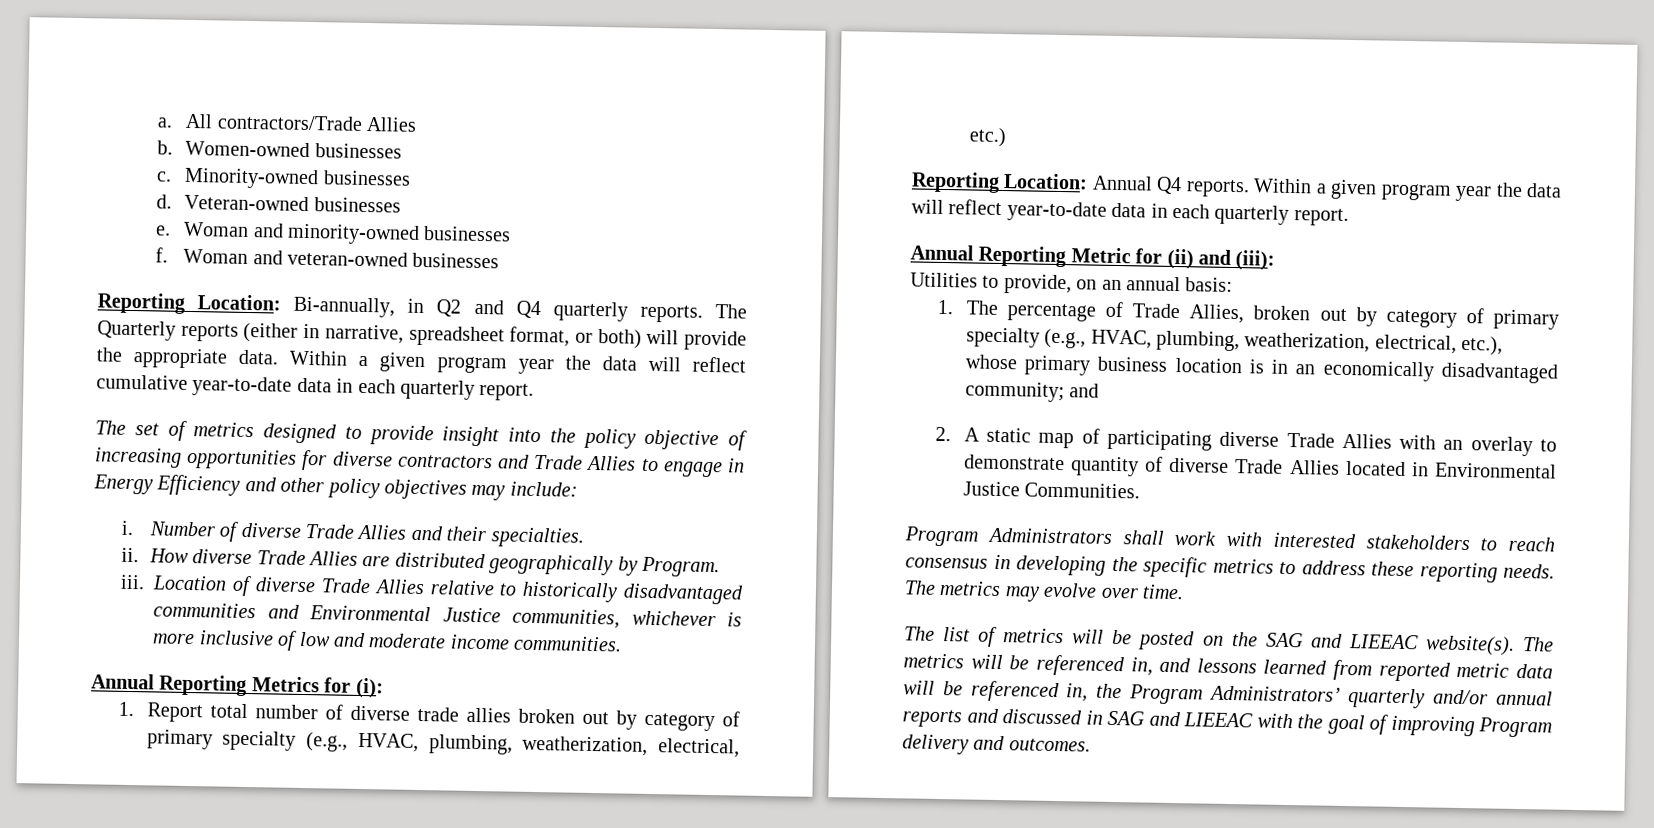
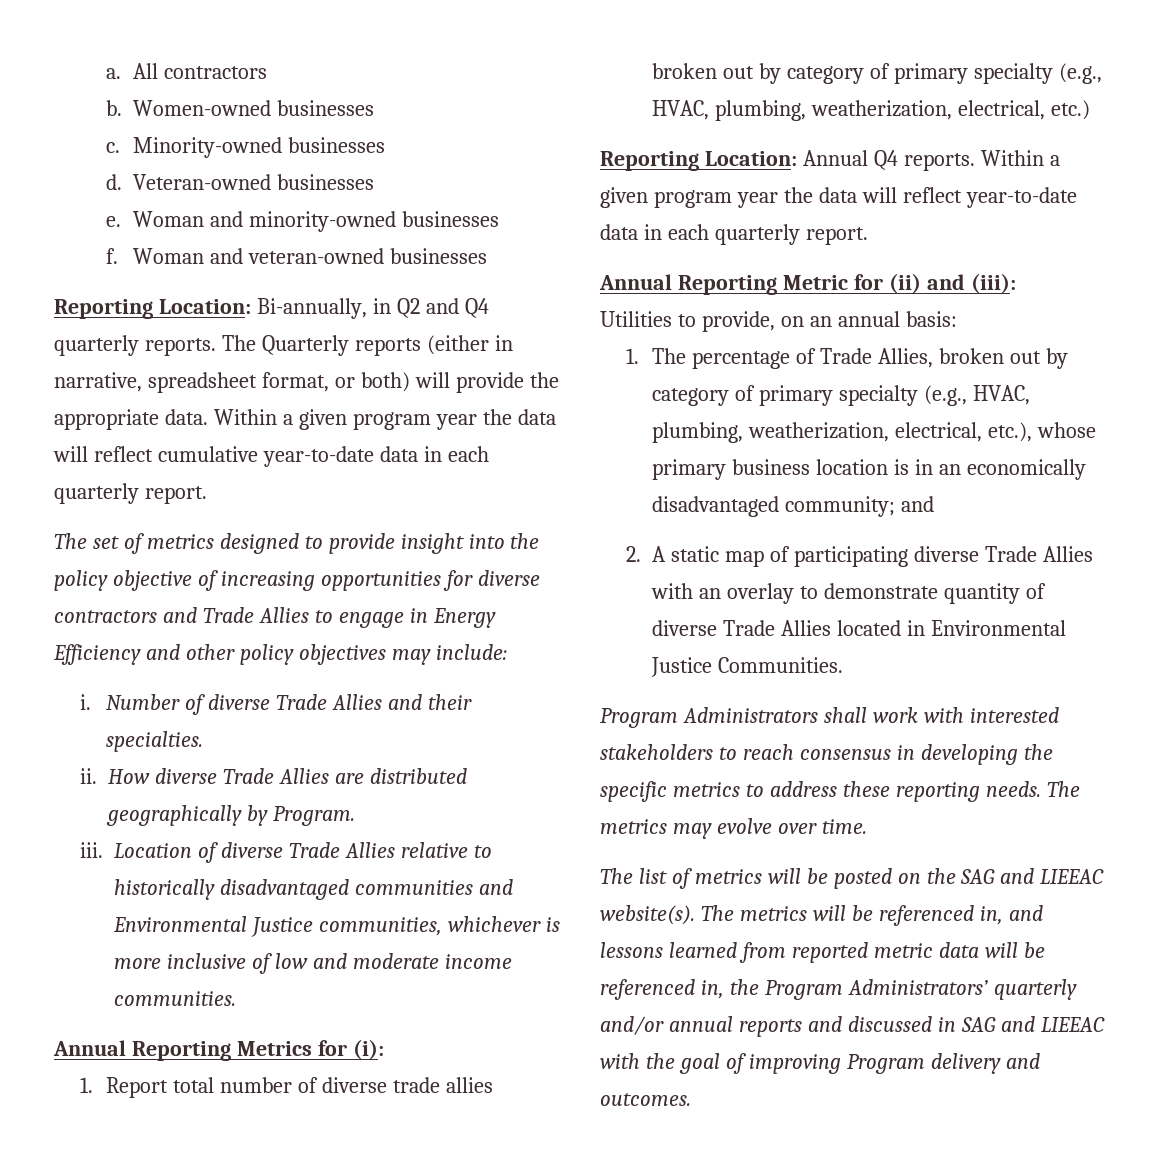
- All contractors/Trade Allies
+ All contractors

